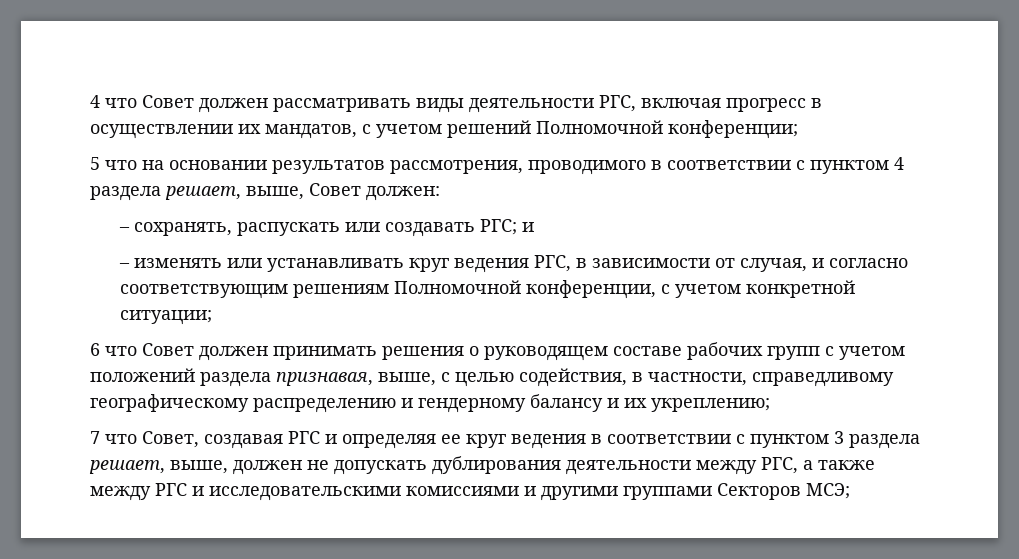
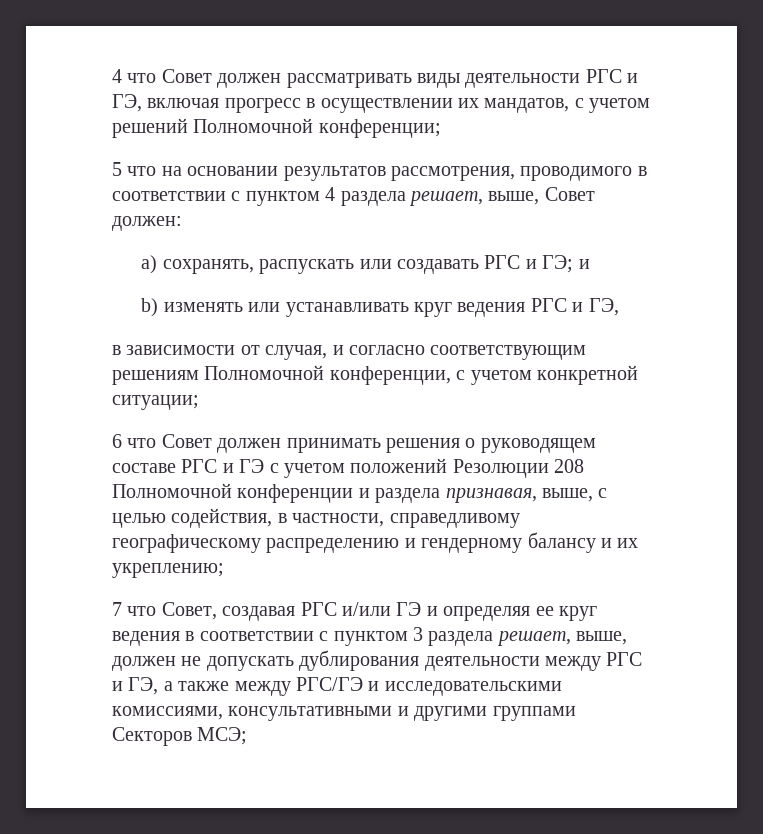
- 4 что Совет должен рассматривать виды деятельности РГС, включая прогресс в осуществлении их мандатов, с учетом решений Полномочной конференции;
+ 4 что Совет должен рассматривать виды деятельности РГС и ГЭ, включая прогресс в осуществлении их мандатов, с учетом решений Полномочной конференции;
- – сохранять, распускать или создавать РГС; и
+ a) сохранять, распускать или создавать РГС и ГЭ; и
- – изменять или устанавливать круг ведения РГС, в зависимости от случая, и согласно соответствующим решениям Полномочной конференции, с учетом конкретной ситуации;
+ b) изменять или устанавливать круг ведения РГС и ГЭ,
+ в зависимости от случая, и согласно соответствующим решениям Полномочной конференции, с учетом конкретной ситуации;
- 6 что Совет должен принимать решения о руководящем составе рабочих групп с учетом положений раздела признавая, выше, с целью содействия, в частности, справедливому географическому распределению и гендерному балансу и их укреплению;
+ 6 что Совет должен принимать решения о руководящем составе РГС и ГЭ с учетом положений Резолюции 208 Полномочной конференции и раздела признавая, выше, с целью содействия, в частности, справедливому географическому распределению и гендерному балансу и их укреплению;
- 7 что Совет, создавая РГС и определяя ее круг ведения в соответствии с пунктом 3 раздела решает, выше, должен не допускать дублирования деятельности между РГС, а также между РГС и исследовательскими комиссиями и другими группами Секторов МСЭ;
+ 7 что Совет, создавая РГС и/или ГЭ и определяя ее круг ведения в соответствии с пунктом 3 раздела решает, выше, должен не допускать дублирования деятельности между РГС и ГЭ, а также между РГС/ГЭ и исследовательскими комиссиями, консультативными и другими группами Секторов МСЭ;

